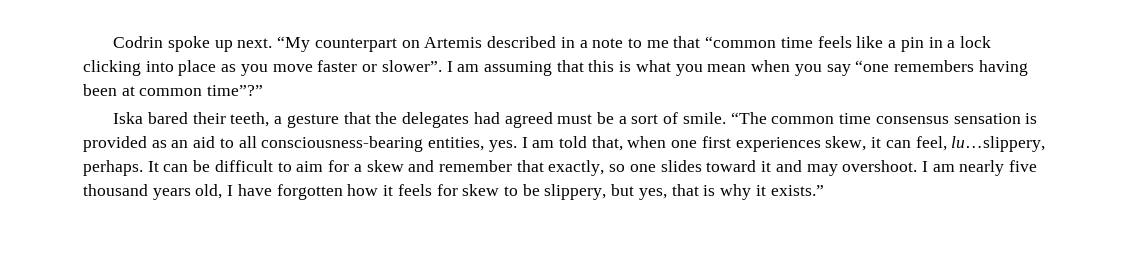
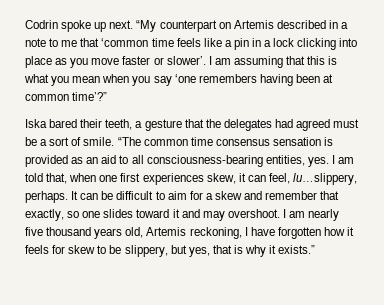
- “My counterpart on Artemis described in a note to me that “common time feels like a pin in a lock clicking into place as you move faster or slower”.
+ “My counterpart on Artemis described in a note to me that ‘common time feels like a pin in a lock clicking into place as you move faster or slower’.
- I am assuming that this is what you mean when you say “one remembers having been at common time”?”
+ I am assuming that this is what you mean when you say ‘one remembers having been at common time’?”
- I am nearly five thousand years old, I have forgotten how it feels for skew to be slippery, but yes, that is why it exists.”
+ I am nearly five thousand years old, Artemis reckoning, I have forgotten how it feels for skew to be slippery, but yes, that is why it exists.”

